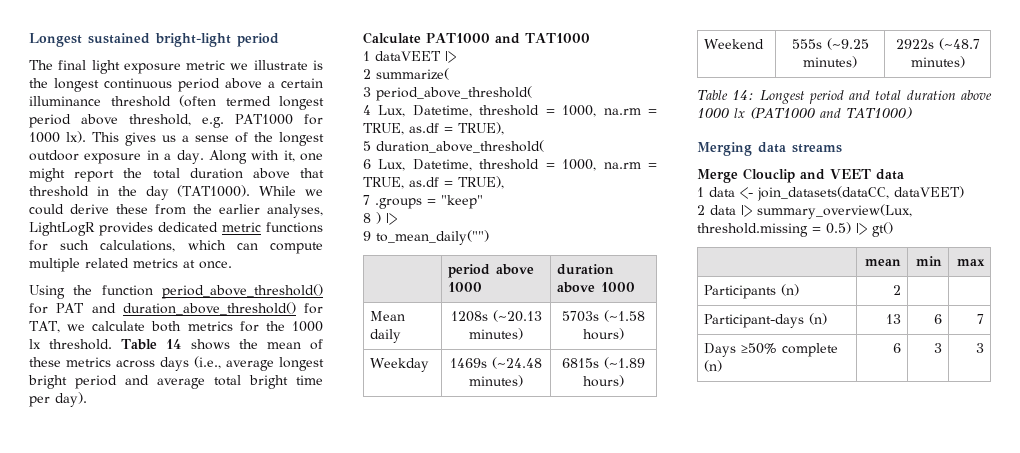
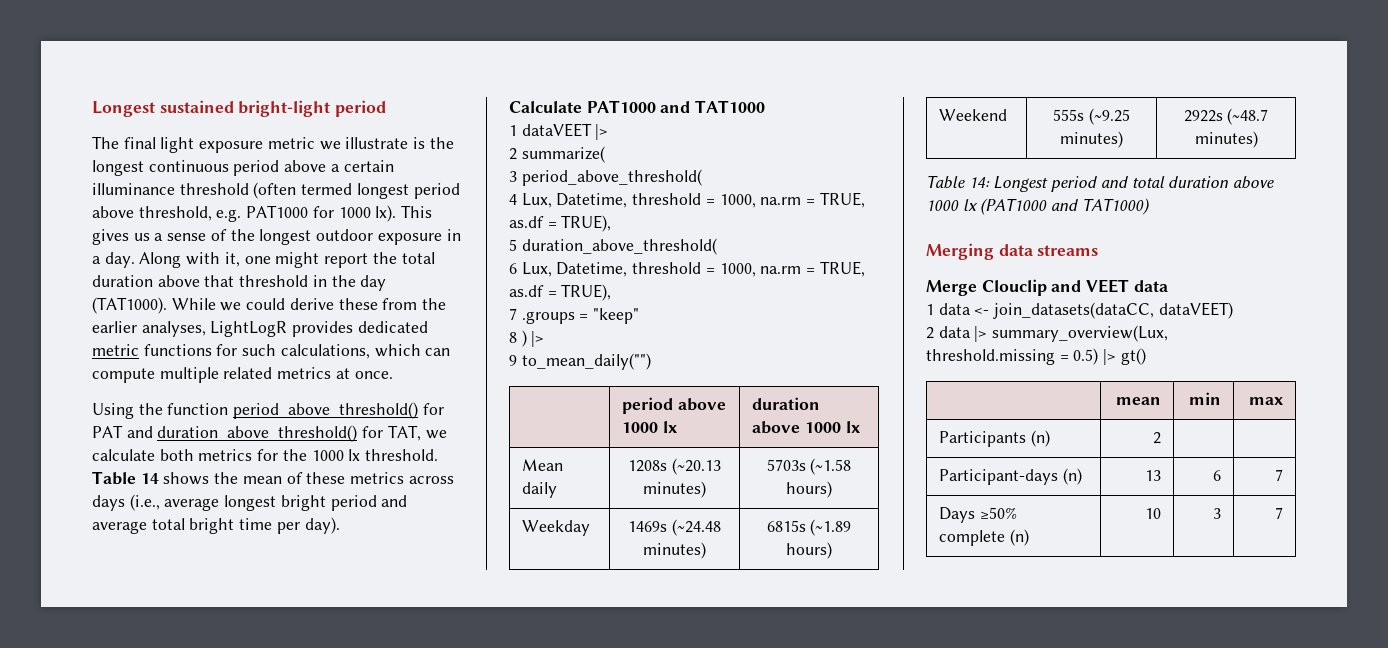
- | period above 1000 | duration above 1000
+ | period above 1000 lx | duration above 1000 lx
- Days ≥50% complete (n) | 6 | 3 | 3
+ Days ≥50% complete (n) | 10 | 3 | 7

